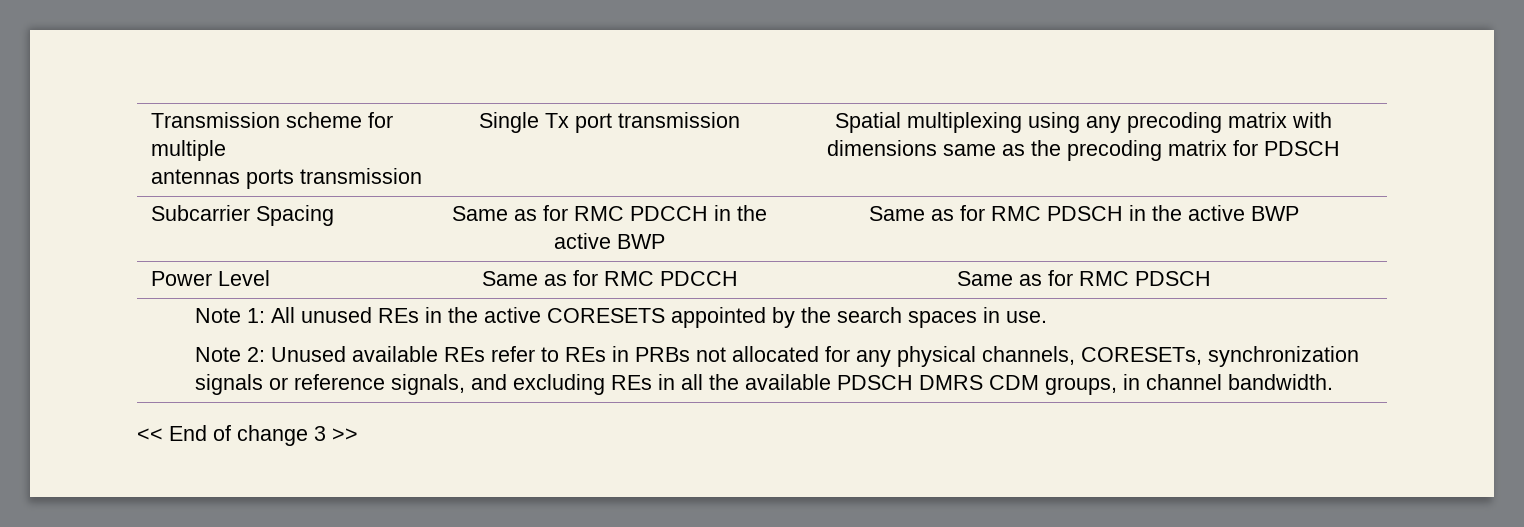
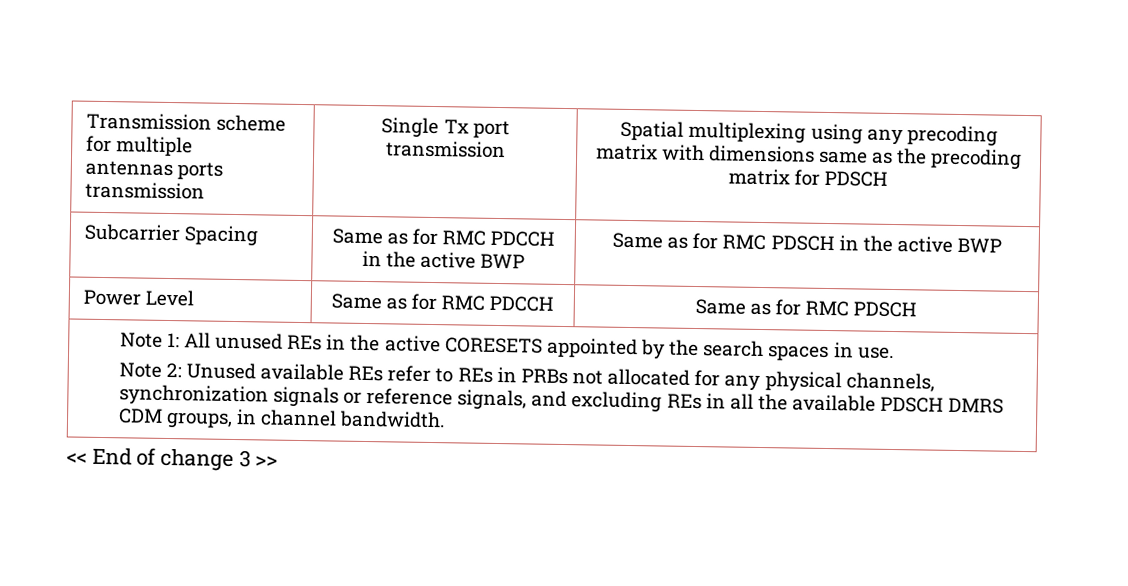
- Note 2: Unused available REs refer to REs in PRBs not allocated for any physical channels, CORESETs, synchronization signals or reference signals, and excluding REs in all the available PDSCH DMRS CDM groups, in channel bandwidth.
+ Note 2: Unused available REs refer to REs in PRBs not allocated for any physical channels, synchronization signals or reference signals, and excluding REs in all the available PDSCH DMRS CDM groups, in channel bandwidth.

